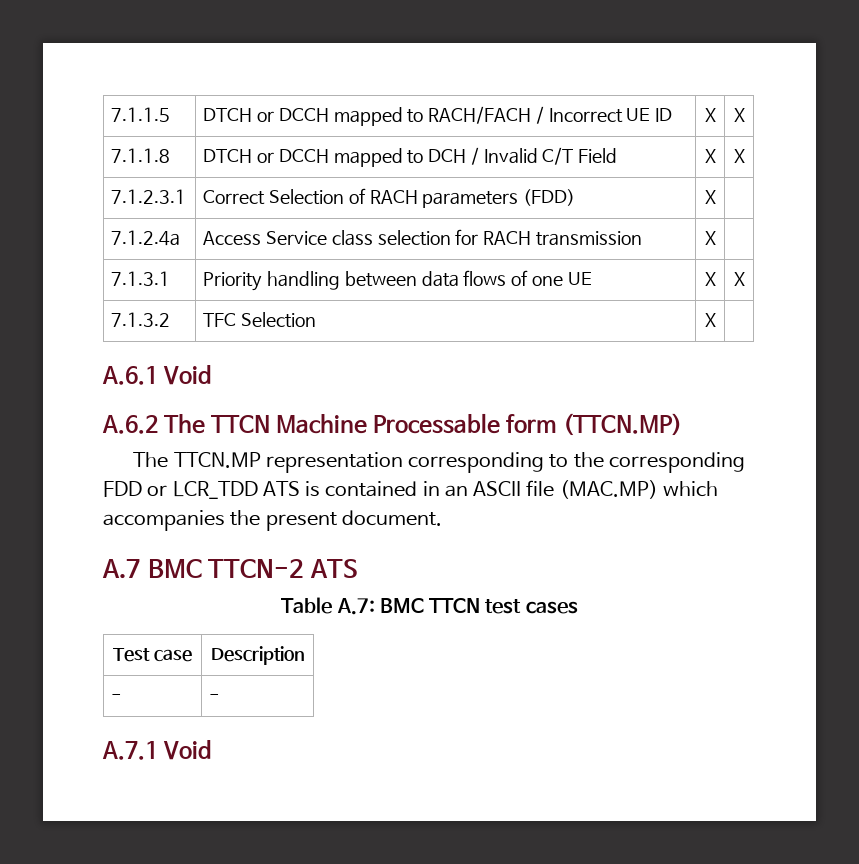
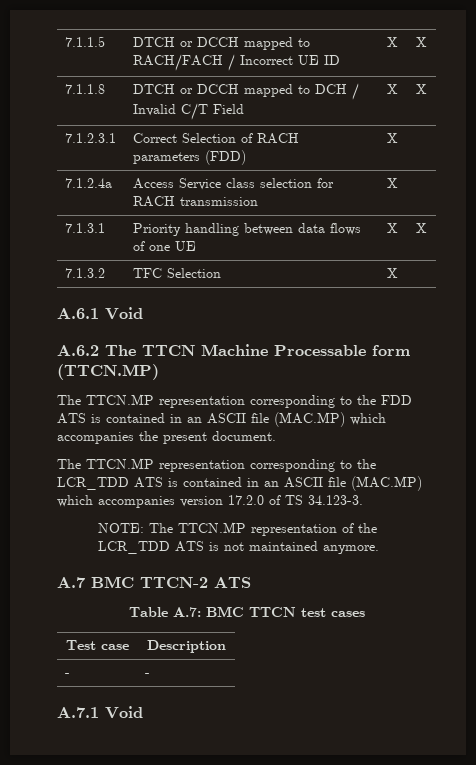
- The TTCN.MP representation corresponding to the corresponding FDD or LCR_TDD ATS is contained in an ASCII file (MAC.MP) which accompanies the present document.
+ The TTCN.MP representation corresponding to the FDD ATS is contained in an ASCII file (MAC.MP) which accompanies the present document.
+ The TTCN.MP representation corresponding to the LCR_TDD ATS is contained in an ASCII file (MAC.MP) which accompanies version 17.2.0 of TS 34.123-3.
+ NOTE: The TTCN.MP representation of the LCR_TDD ATS is not maintained anymore.

